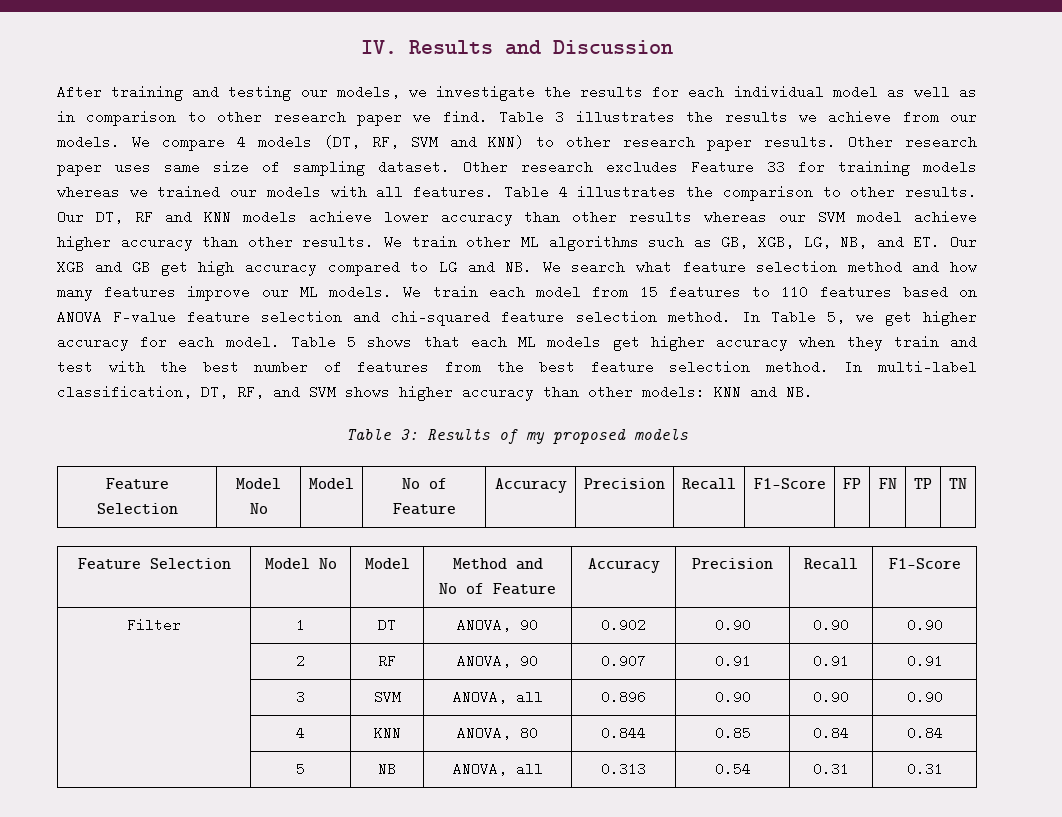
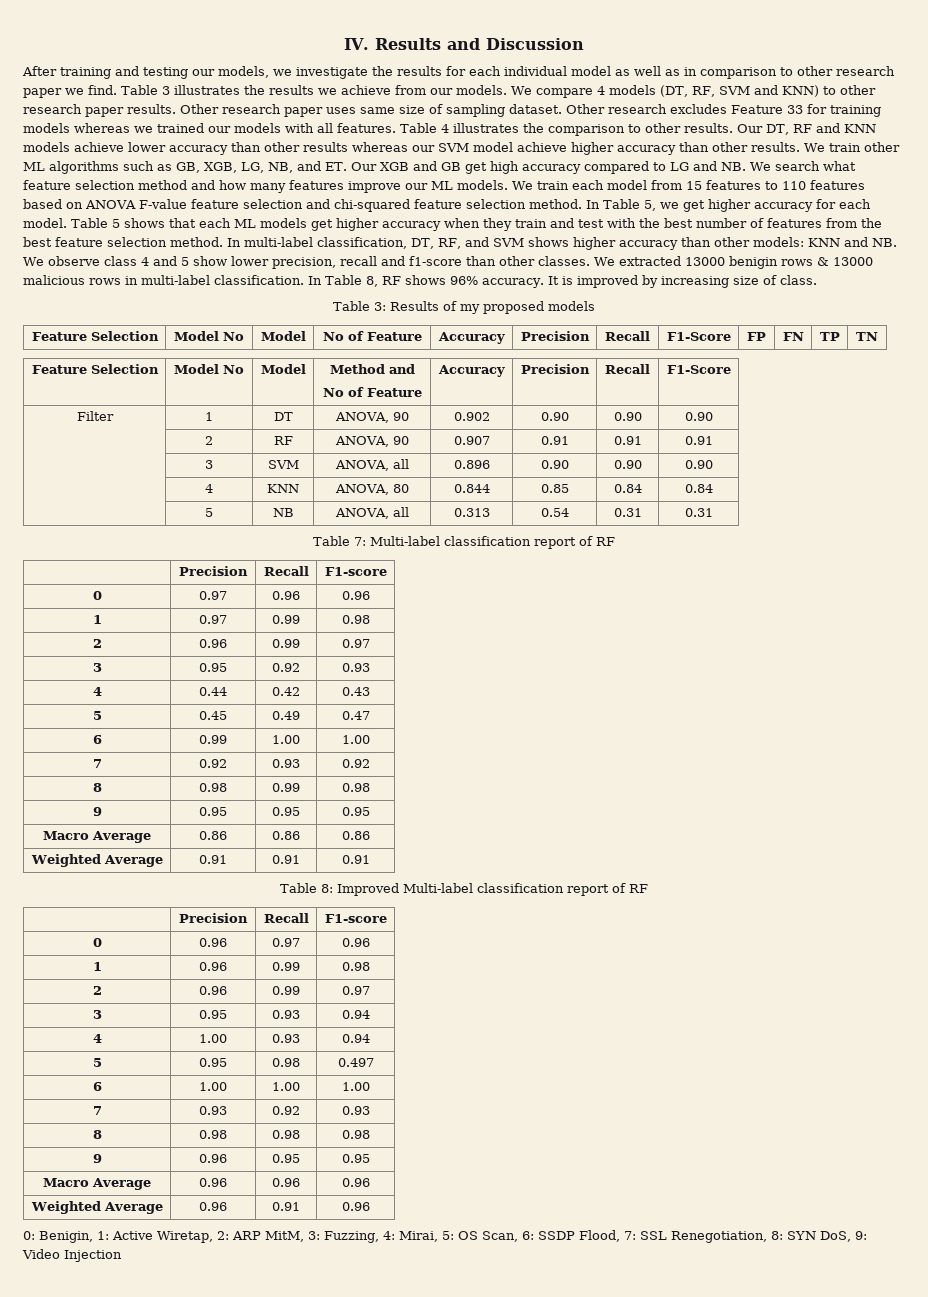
- In multi-label classification, DT, RF, and SVM shows higher accuracy than other models: KNN and NB.
+ In multi-label classification, DT, RF, and SVM shows higher accuracy than other models: KNN and NB. We observe class 4 and 5 show lower precision, recall and f1-score than other classes. We extracted 13000 benigin rows & 13000 malicious rows in multi-label classification. In Table 8, RF shows 96% accuracy. It is improved by increasing size of class.
+ Table 7: Multi-label classification report of RF
+ | Precision | Recall | F1-score
+ 0 | 0.97 | 0.96 | 0.96
+ 1 | 0.97 | 0.99 | 0.98
+ 2 | 0.96 | 0.99 | 0.97
+ 3 | 0.95 | 0.92 | 0.93
+ 4 | 0.44 | 0.42 | 0.43
+ 5 | 0.45 | 0.49 | 0.47
+ 6 | 0.99 | 1.00 | 1.00
+ 7 | 0.92 | 0.93 | 0.92
+ 8 | 0.98 | 0.99 | 0.98
+ 9 | 0.95 | 0.95 | 0.95
+ Macro Average | 0.86 | 0.86 | 0.86
+ Weighted Average | 0.91 | 0.91 | 0.91
+ Table 8: Improved Multi-label classification report of RF
+ | Precision | Recall | F1-score
+ 0 | 0.96 | 0.97 | 0.96
+ 1 | 0.96 | 0.99 | 0.98
+ 2 | 0.96 | 0.99 | 0.97
+ 3 | 0.95 | 0.93 | 0.94
+ 4 | 1.00 | 0.93 | 0.94
+ 5 | 0.95 | 0.98 | 0.497
+ 6 | 1.00 | 1.00 | 1.00
+ 7 | 0.93 | 0.92 | 0.93
+ 8 | 0.98 | 0.98 | 0.98
+ 9 | 0.96 | 0.95 | 0.95
+ Macro Average | 0.96 | 0.96 | 0.96
+ Weighted Average | 0.96 | 0.91 | 0.96
+ 0: Benigin, 1: Active Wiretap, 2: ARP MitM, 3: Fuzzing, 4: Mirai, 5: OS Scan, 6: SSDP Flood, 7: SSL Renegotiation, 8: SYN DoS, 9: Video Injection

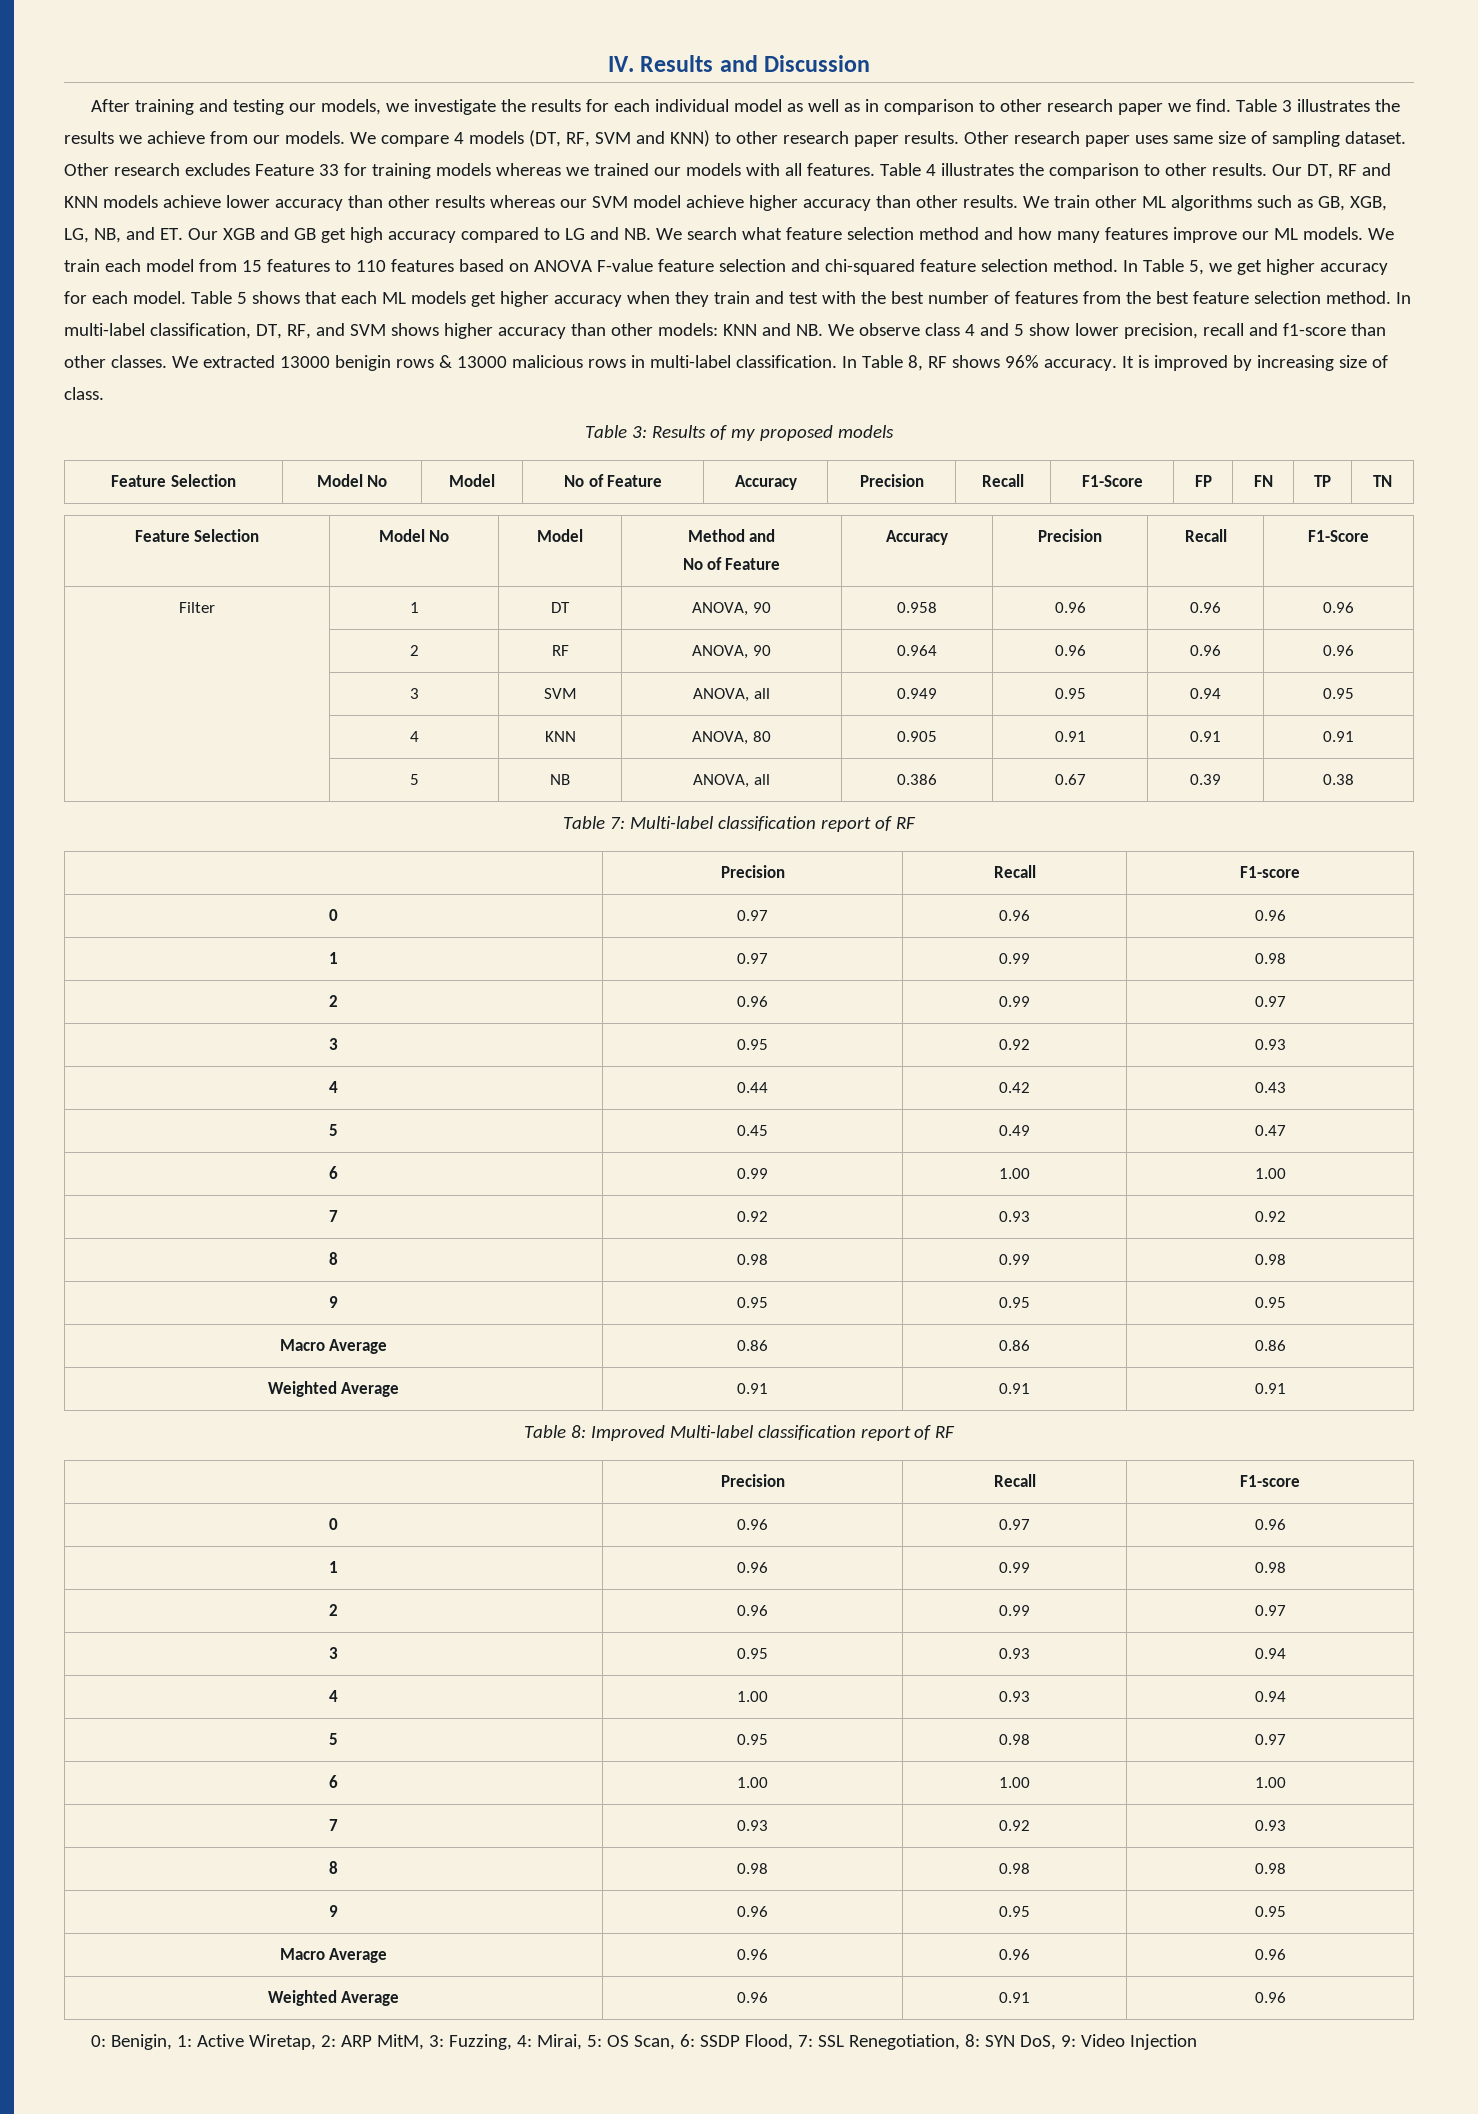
- Filter | 1 | DT | ANOVA, 90 | 0.902 | 0.90 | 0.90 | 0.90
+ Filter | 1 | DT | ANOVA, 90 | 0.958 | 0.96 | 0.96 | 0.96
- | 2 | RF | ANOVA, 90 | 0.907 | 0.91 | 0.91 | 0.91
+ | 2 | RF | ANOVA, 90 | 0.964 | 0.96 | 0.96 | 0.96
- | 3 | SVM | ANOVA, all | 0.896 | 0.90 | 0.90 | 0.90
+ | 3 | SVM | ANOVA, all | 0.949 | 0.95 | 0.94 | 0.95
- | 4 | KNN | ANOVA, 80 | 0.844 | 0.85 | 0.84 | 0.84
+ | 4 | KNN | ANOVA, 80 | 0.905 | 0.91 | 0.91 | 0.91
- | 5 | NB | ANOVA, all | 0.313 | 0.54 | 0.31 | 0.31
+ | 5 | NB | ANOVA, all | 0.386 | 0.67 | 0.39 | 0.38
- 5 | 0.95 | 0.98 | 0.497
+ 5 | 0.95 | 0.98 | 0.97

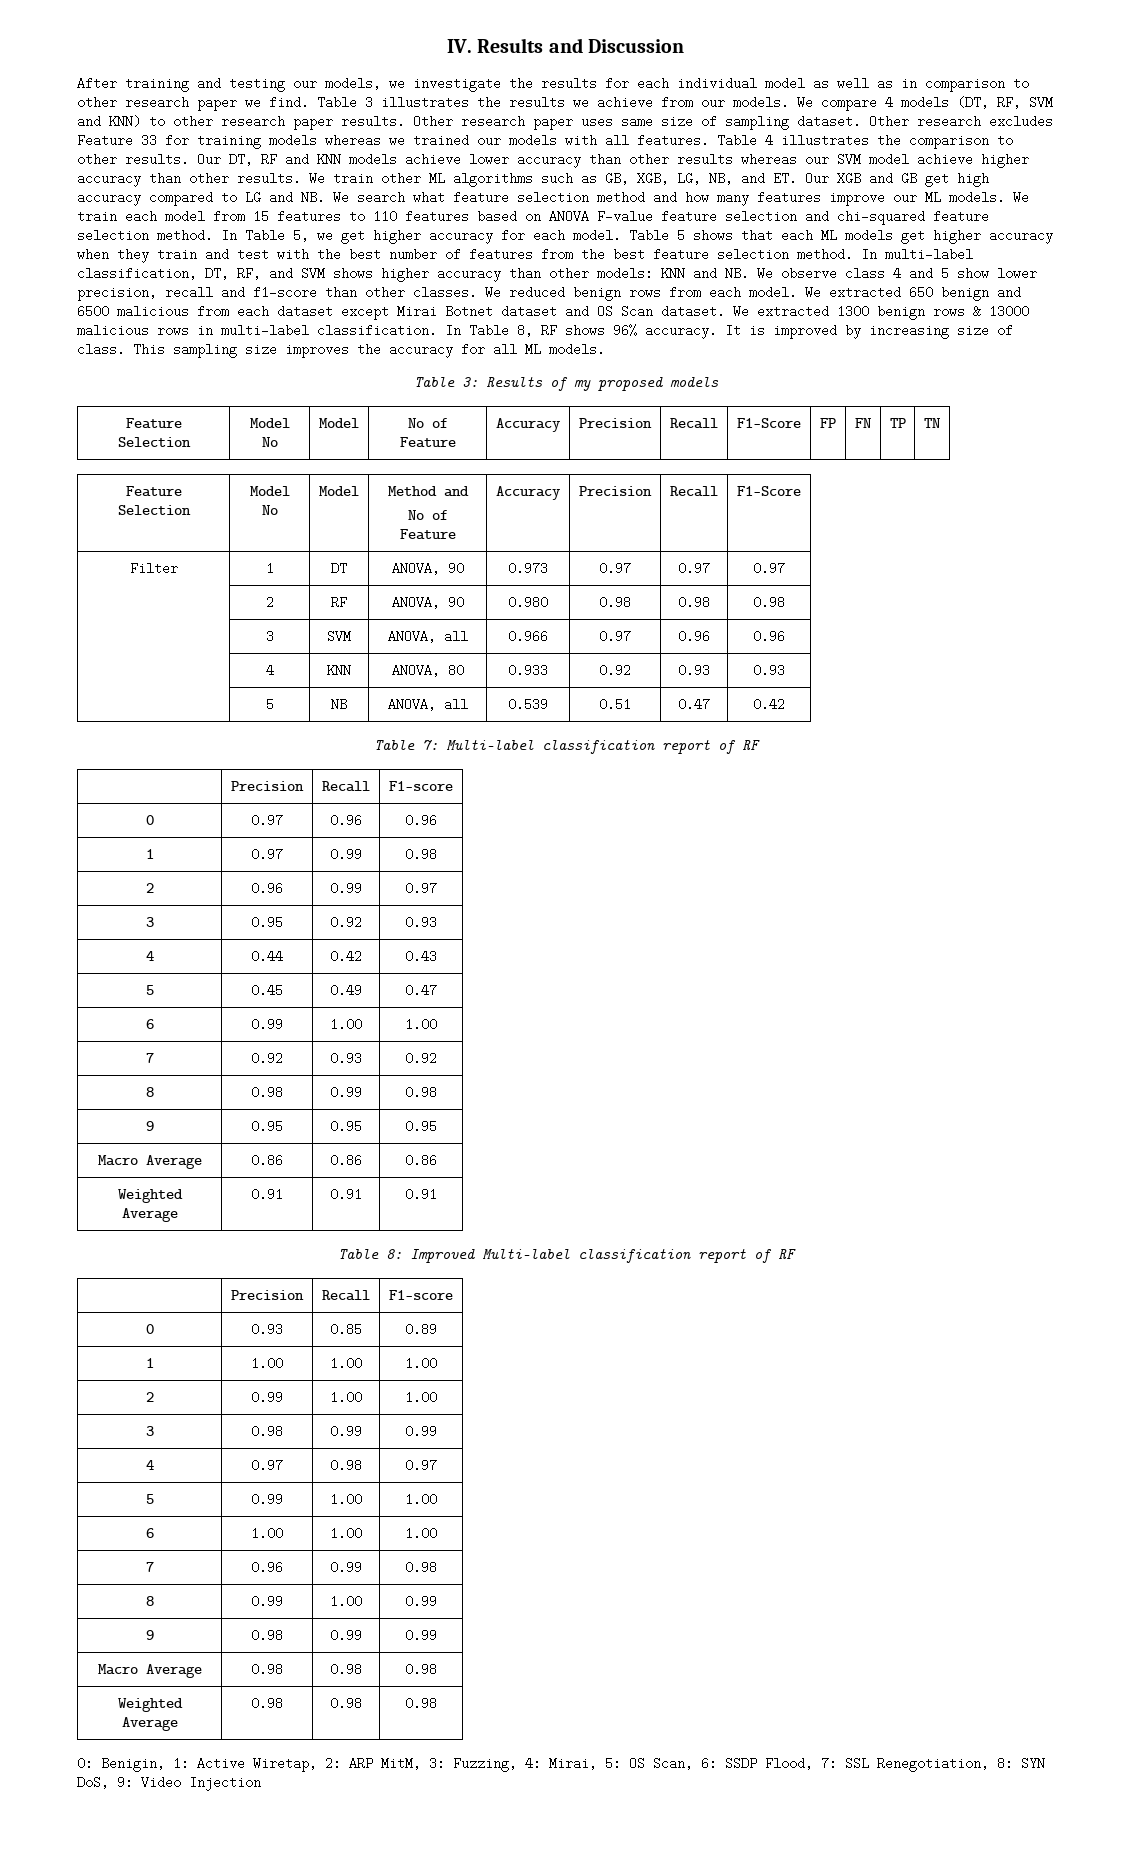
- We extracted 13000 benigin rows & 13000 malicious rows in multi-label classification.
+ We reduced benign rows from each model. We extracted 650 benign and 6500 malicious from each dataset except Mirai Botnet dataset and OS Scan dataset. We extracted 1300 benign rows & 13000 malicious rows in multi-label classification.
+ This sampling size improves the accuracy for all ML models.
- Filter | 1 | DT | ANOVA, 90 | 0.958 | 0.96 | 0.96 | 0.96
+ Filter | 1 | DT | ANOVA, 90 | 0.973 | 0.97 | 0.97 | 0.97
- | 2 | RF | ANOVA, 90 | 0.964 | 0.96 | 0.96 | 0.96
+ | 2 | RF | ANOVA, 90 | 0.980 | 0.98 | 0.98 | 0.98
- | 3 | SVM | ANOVA, all | 0.949 | 0.95 | 0.94 | 0.95
+ | 3 | SVM | ANOVA, all | 0.966 | 0.97 | 0.96 | 0.96
- | 4 | KNN | ANOVA, 80 | 0.905 | 0.91 | 0.91 | 0.91
+ | 4 | KNN | ANOVA, 80 | 0.933 | 0.92 | 0.93 | 0.93
- | 5 | NB | ANOVA, all | 0.386 | 0.67 | 0.39 | 0.38
+ | 5 | NB | ANOVA, all | 0.539 | 0.51 | 0.47 | 0.42
- 0 | 0.96 | 0.97 | 0.96
- 1 | 0.96 | 0.99 | 0.98
- 2 | 0.96 | 0.99 | 0.97
- 3 | 0.95 | 0.93 | 0.94
- 4 | 1.00 | 0.93 | 0.94
- 5 | 0.95 | 0.98 | 0.97
+ 0 | 0.93 | 0.85 | 0.89
+ 1 | 1.00 | 1.00 | 1.00
+ 2 | 0.99 | 1.00 | 1.00
+ 3 | 0.98 | 0.99 | 0.99
+ 4 | 0.97 | 0.98 | 0.97
+ 5 | 0.99 | 1.00 | 1.00
- 7 | 0.93 | 0.92 | 0.93
- 8 | 0.98 | 0.98 | 0.98
- 9 | 0.96 | 0.95 | 0.95
- Macro Average | 0.96 | 0.96 | 0.96
- Weighted Average | 0.96 | 0.91 | 0.96
+ 7 | 0.96 | 0.99 | 0.98
+ 8 | 0.99 | 1.00 | 0.99
+ 9 | 0.98 | 0.99 | 0.99
+ Macro Average | 0.98 | 0.98 | 0.98
+ Weighted Average | 0.98 | 0.98 | 0.98

